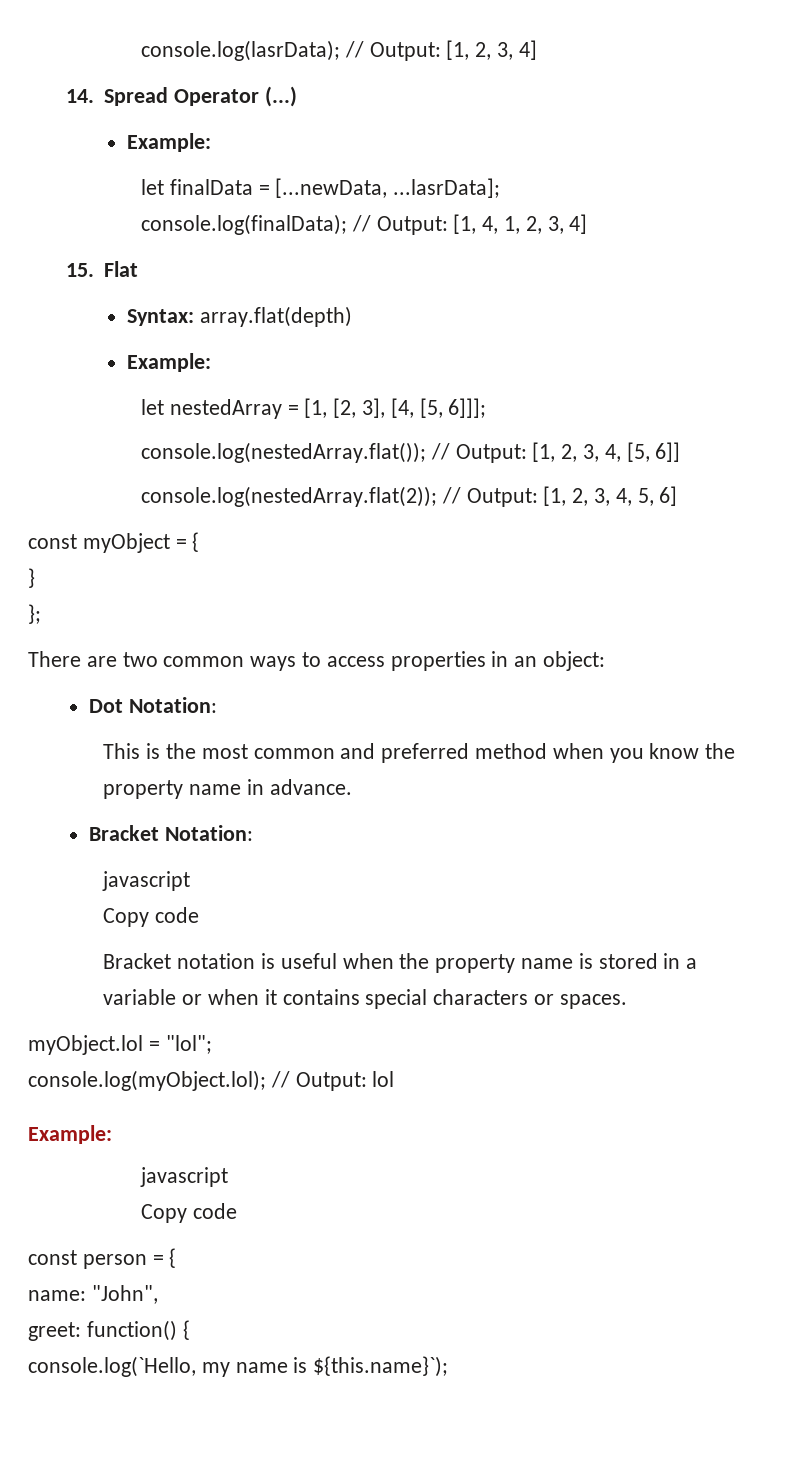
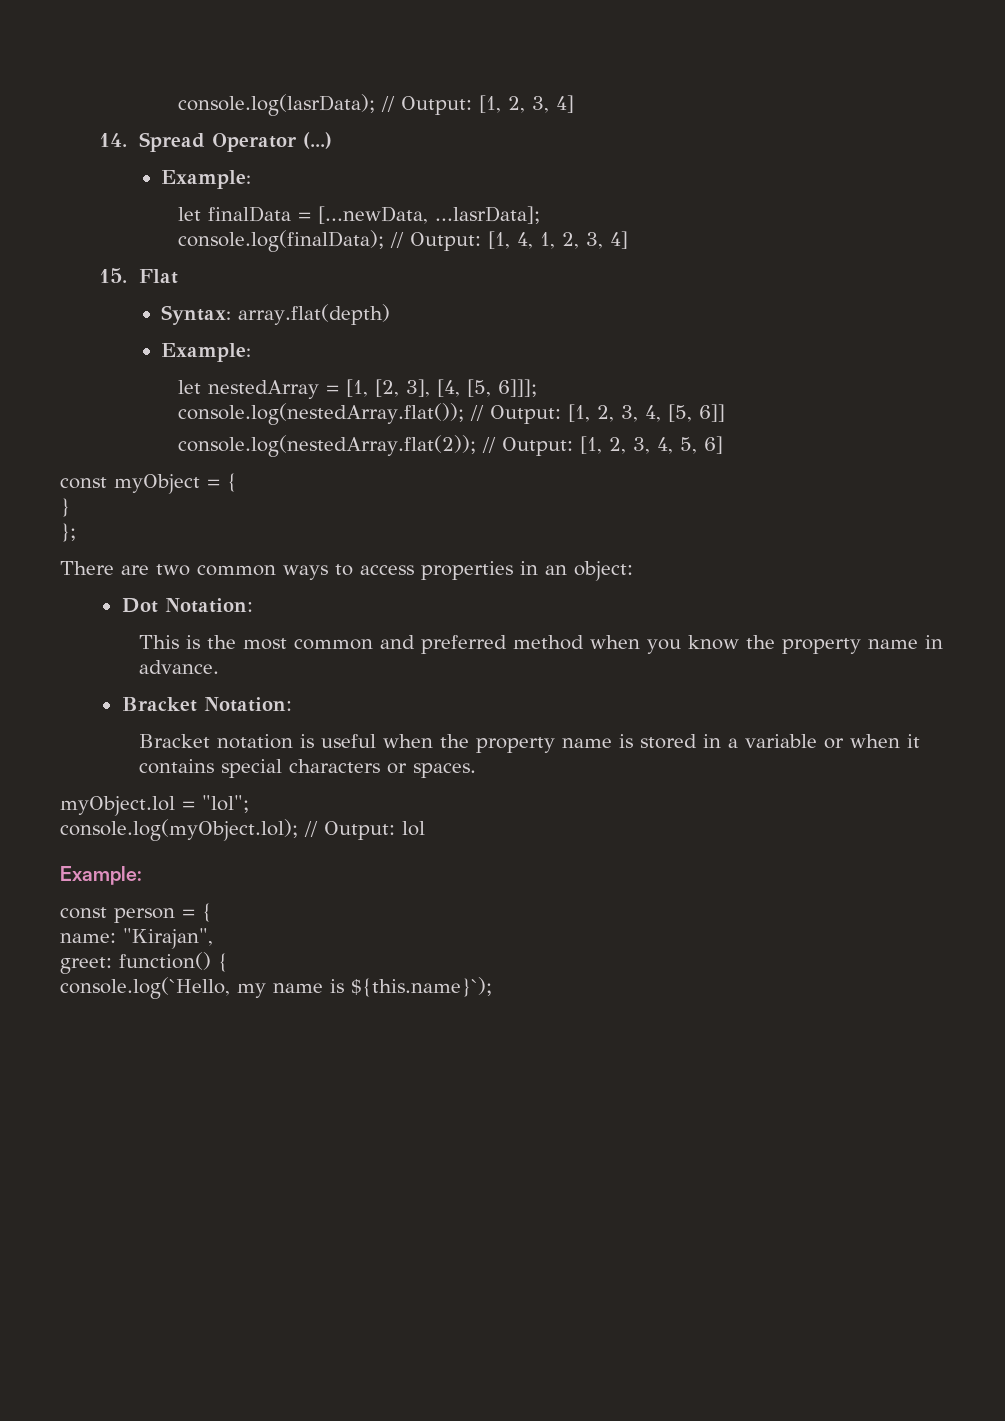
  Bracket Notation:
- javascript
- Copy code
  console.log(myObject.lol); // Output: lol
  Example:
- javascript
- Copy code
- name: "John",
+ name: "Kirajan",

